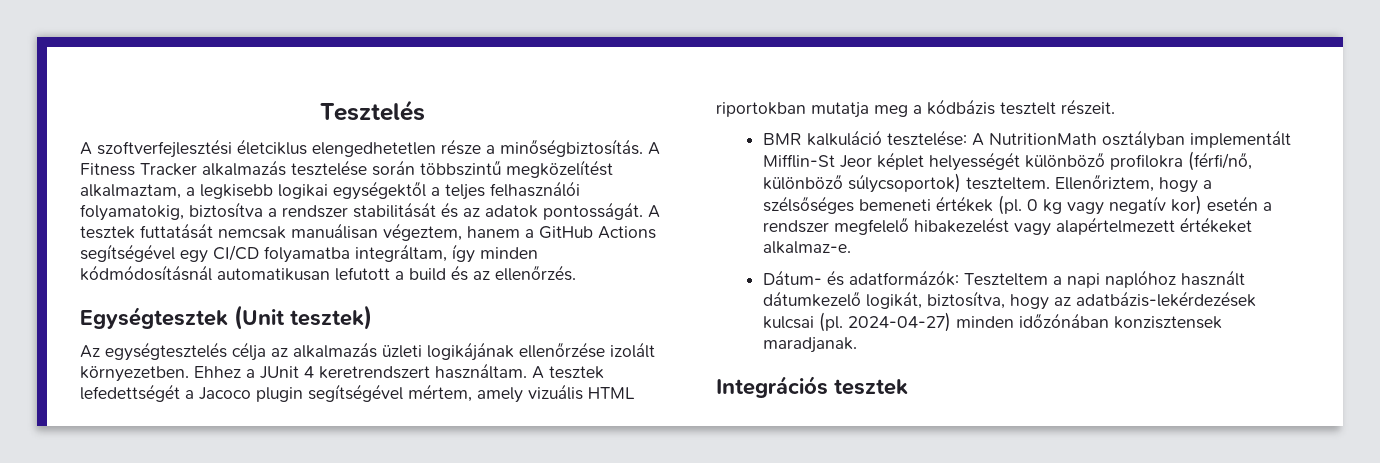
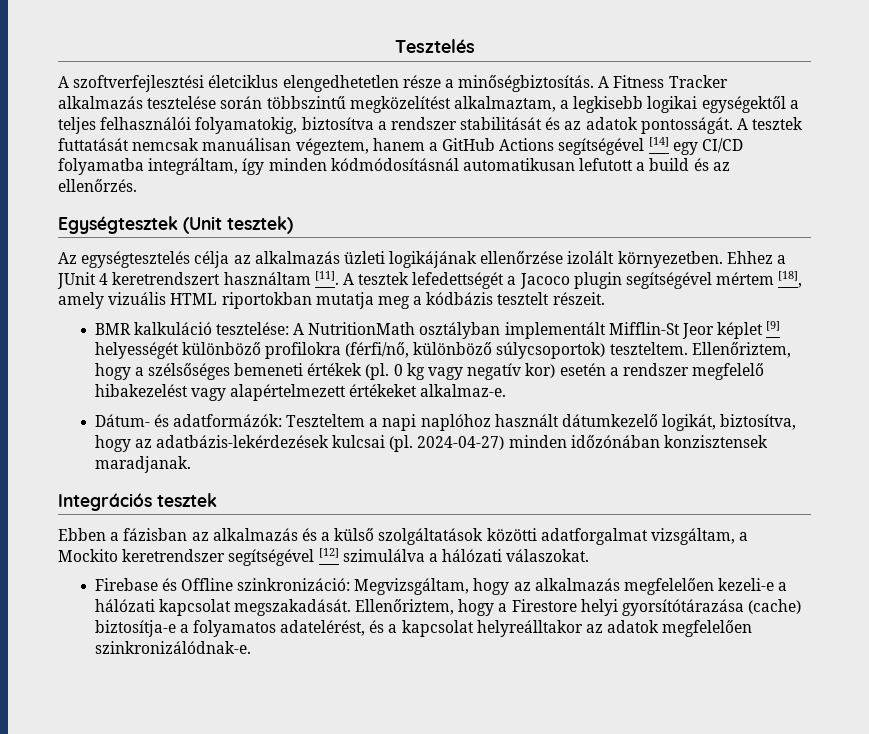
- A tesztek futtatását nemcsak manuálisan végeztem, hanem a GitHub Actions segítségével egy CI/CD folyamatba integráltam, így minden kódmódosításnál automatikusan lefutott a build és az ellenőrzés.
+ A tesztek futtatását nemcsak manuálisan végeztem, hanem a GitHub Actions segítségével [14] egy CI/CD folyamatba integráltam, így minden kódmódosításnál automatikusan lefutott a build és az ellenőrzés.
- Ehhez a JUnit 4 keretrendszert használtam.
+ Ehhez a JUnit 4 keretrendszert használtam [11].
- A tesztek lefedettségét a Jacoco plugin segítségével mértem, amely vizuális HTML riportokban mutatja meg a kódbázis tesztelt részeit.
+ A tesztek lefedettségét a Jacoco plugin segítségével mértem [18], amely vizuális HTML riportokban mutatja meg a kódbázis tesztelt részeit.
- BMR kalkuláció tesztelése: A NutritionMath osztályban implementált Mifflin-St Jeor képlet helyességét különböző profilokra (férfi/nő, különböző súlycsoportok) teszteltem.
+ BMR kalkuláció tesztelése: A NutritionMath osztályban implementált Mifflin-St Jeor képlet [9] helyességét különböző profilokra (férfi/nő, különböző súlycsoportok) teszteltem.
+ Ebben a fázisban az alkalmazás és a külső szolgáltatások közötti adatforgalmat vizsgáltam, a Mockito keretrendszer segítségével [12] szimulálva a hálózati válaszokat.
+ Firebase és Offline szinkronizáció: Megvizsgáltam, hogy az alkalmazás megfelelően kezeli-e a hálózati kapcsolat megszakadását. Ellenőriztem, hogy a Firestore helyi gyorsítótárazása (cache) biztosítja-e a folyamatos adatelérést, és a kapcsolat helyreálltakor az adatok megfelelően szinkronizálódnak-e.

